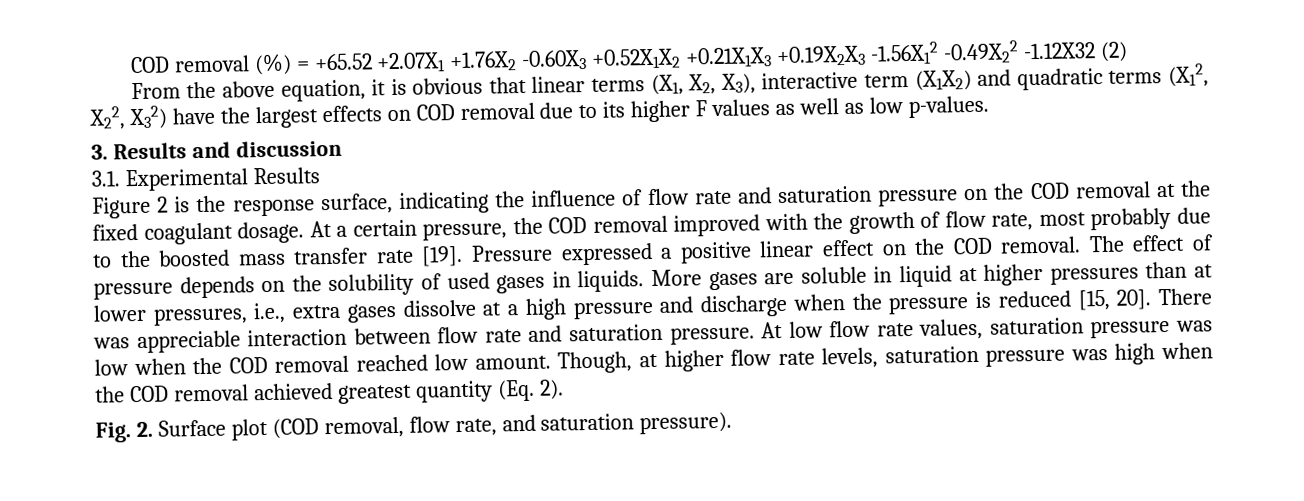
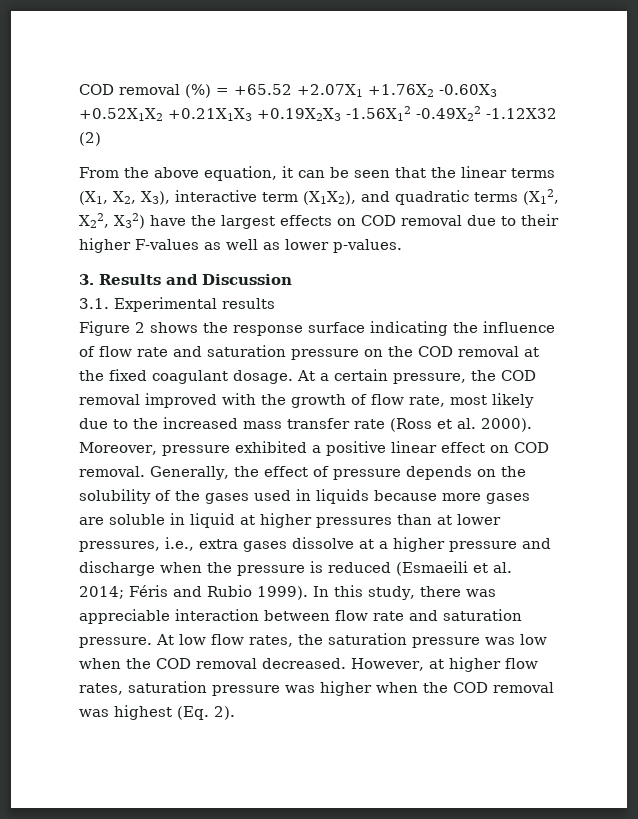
- From the above equation, it is obvious that linear terms (X1, X2, X3), interactive term (X1X2) and quadratic terms (X12, X22, X32) have the largest effects on COD removal due to its higher F values as well as low p-values.
+ From the above equation, it can be seen that the linear terms (X1, X2, X3), interactive term (X1X2), and quadratic terms (X12, X22, X32) have the largest effects on COD removal due to their higher F-values as well as lower p-values.
- 3. Results and discussion
+ 3. Results and Discussion
- 3.1. Experimental Results
+ 3.1. Experimental results
- Figure 2 is the response surface, indicating the influence of flow rate and saturation pressure on the COD removal at the fixed coagulant dosage.
+ Figure 2 shows the response surface indicating the influence of flow rate and saturation pressure on the COD removal at the fixed coagulant dosage.
- At a certain pressure, the COD removal improved with the growth of flow rate, most probably due to the boosted mass transfer rate [19]. Pressure expressed a positive linear effect on the COD removal.
+ At a certain pressure, the COD removal improved with the growth of flow rate, most likely due to the increased mass transfer rate (Ross et al. 2000). Moreover, pressure exhibited a positive linear effect on COD removal.
- The effect of pressure depends on the solubility of used gases in liquids. More gases are soluble in liquid at higher pressures than at lower pressures, i.e., extra gases dissolve at a high pressure and discharge when the pressure is reduced [15, 20]. There was appreciable interaction between flow rate and saturation pressure.
+ Generally, the effect of pressure depends on the solubility of the gases used in liquids because more gases are soluble in liquid at higher pressures than at lower pressures, i.e., extra gases dissolve at a higher pressure and discharge when the pressure is reduced (Esmaeili et al. 2014; Féris and Rubio 1999). In this study, there was appreciable interaction between flow rate and saturation pressure.
- At low flow rate values, saturation pressure was low when the COD removal reached low amount. Though, at higher flow rate levels, saturation pressure was high when the COD removal achieved greatest quantity (Eq. 2).
+ At low flow rates, the saturation pressure was low when the COD removal decreased. However, at higher flow rates, saturation pressure was higher when the COD removal was highest (Eq. 2).
- Fig. 2. Surface plot (COD removal, flow rate, and saturation pressure).

